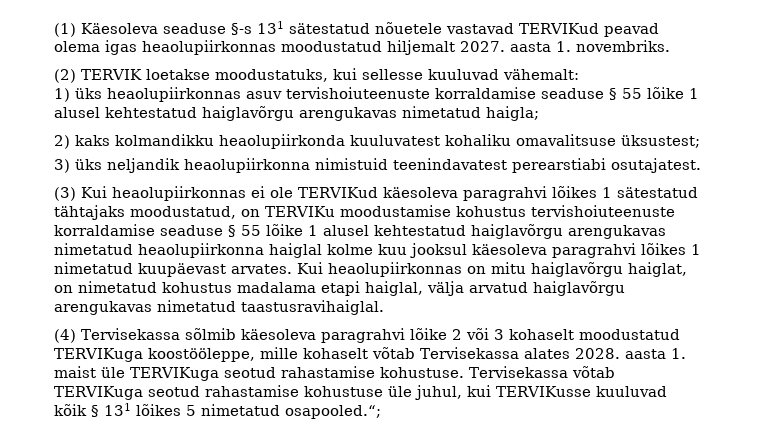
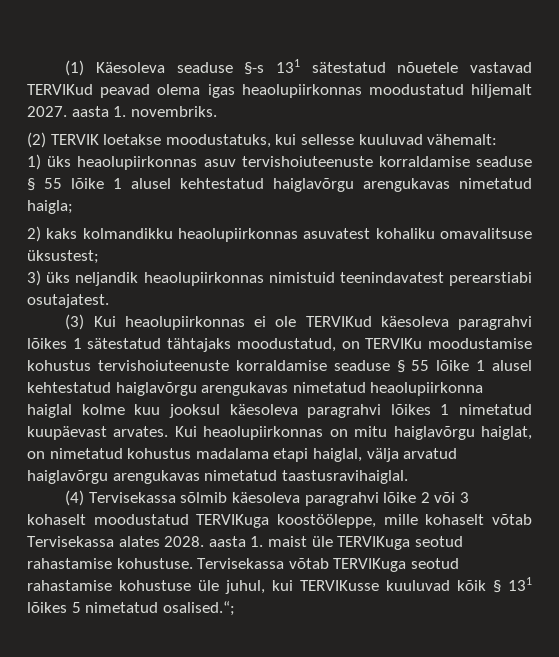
- 2) kaks kolmandikku heaolupiirkonda kuuluvatest kohaliku omavalitsuse üksustest;
+ 2) kaks kolmandikku heaolupiirkonnas asuvatest kohaliku omavalitsuse üksustest;
- 3) üks neljandik heaolupiirkonna nimistuid teenindavatest perearstiabi osutajatest.
+ 3) üks neljandik heaolupiirkonnas nimistuid teenindavatest perearstiabi osutajatest.
- Tervisekassa võtab TERVIKuga seotud rahastamise kohustuse üle juhul, kui TERVIKusse kuuluvad kõik § 131 lõikes 5 nimetatud osapooled.“;
+ Tervisekassa võtab TERVIKuga seotud rahastamise kohustuse üle juhul, kui TERVIKusse kuuluvad kõik § 131 lõikes 5 nimetatud osalised.“;

